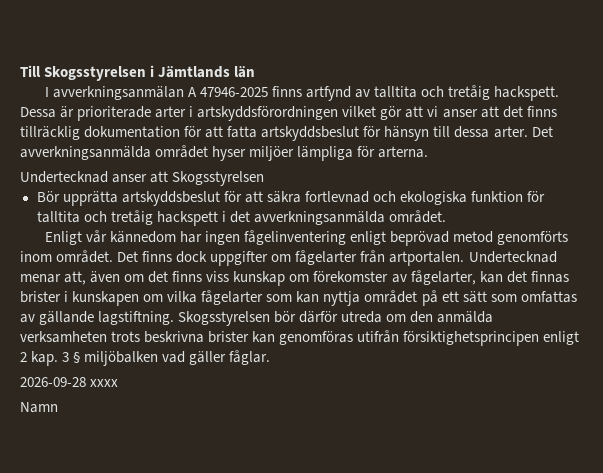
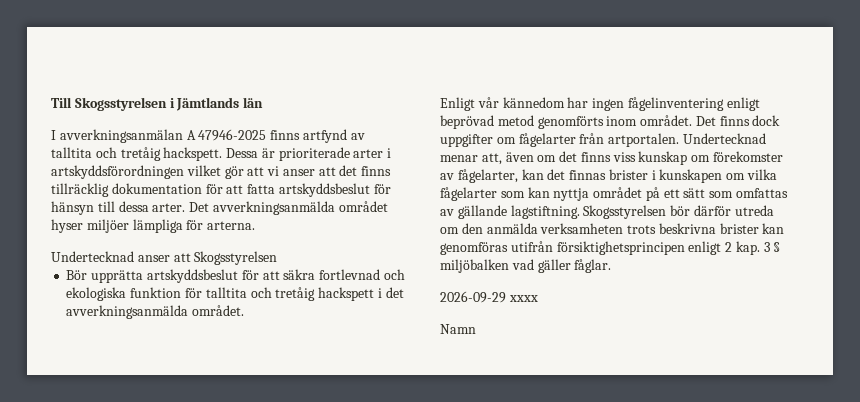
- 2026-09-28 xxxx
+ 2026-09-29 xxxx

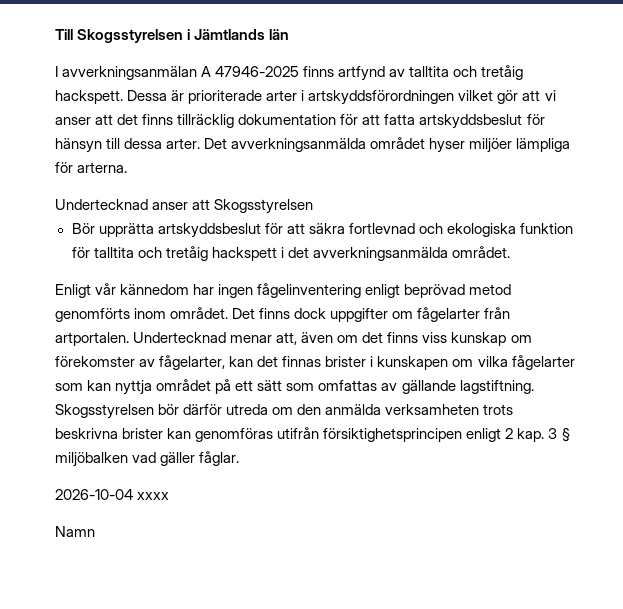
- 2026-09-29 xxxx
+ 2026-10-04 xxxx

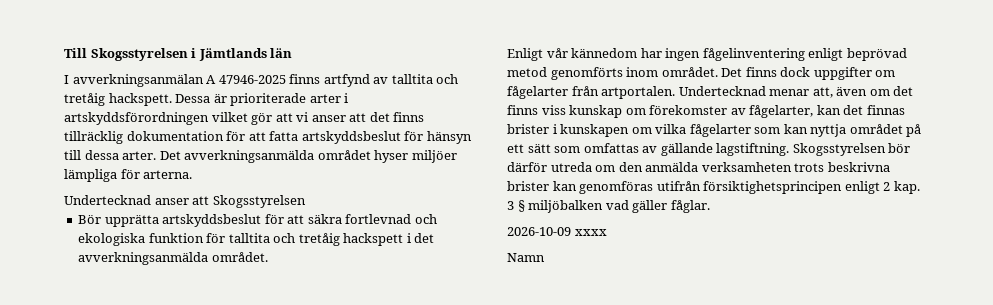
- 2026-10-04 xxxx
+ 2026-10-09 xxxx

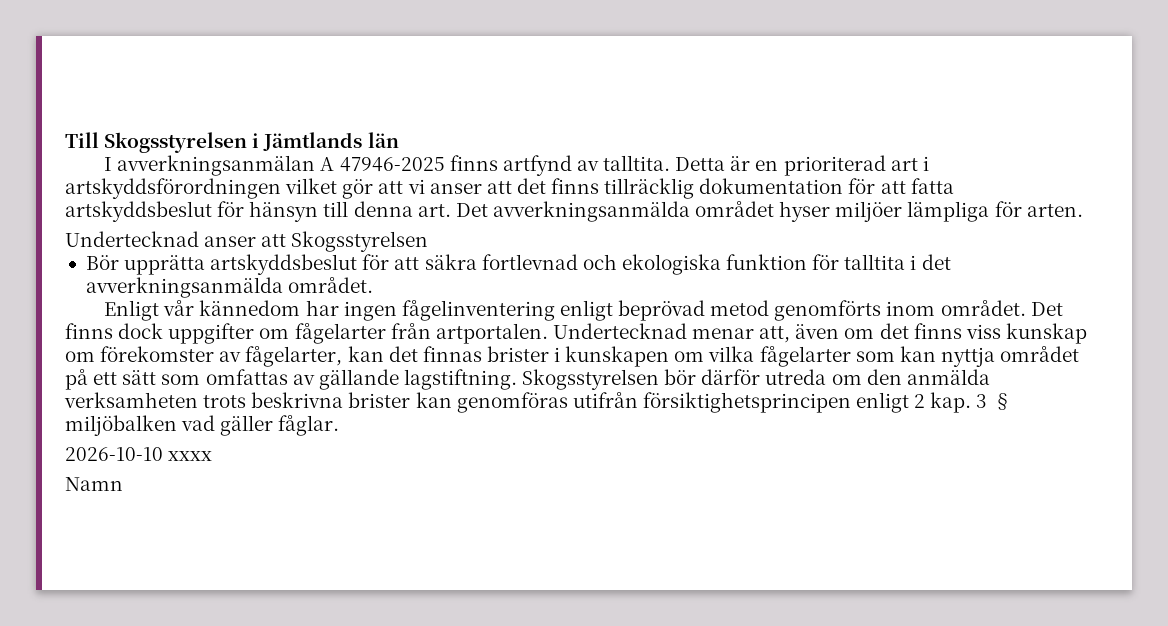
- I avverkningsanmälan A 47946-2025 finns artfynd av talltita och tretåig hackspett. Dessa är prioriterade arter i artskyddsförordningen vilket gör att vi anser att det finns tillräcklig dokumentation för att fatta artskyddsbeslut för hänsyn till dessa arter. Det avverkningsanmälda området hyser miljöer lämpliga för arterna.
+ I avverkningsanmälan A 47946-2025 finns artfynd av talltita. Detta är en prioriterad art i artskyddsförordningen vilket gör att vi anser att det finns tillräcklig dokumentation för att fatta artskyddsbeslut för hänsyn till denna art. Det avverkningsanmälda området hyser miljöer lämpliga för arten.
- Bör upprätta artskyddsbeslut för att säkra fortlevnad och ekologiska funktion för talltita och tretåig hackspett i det avverkningsanmälda området.
+ Bör upprätta artskyddsbeslut för att säkra fortlevnad och ekologiska funktion för talltita i det avverkningsanmälda området.
- 2026-10-09 xxxx
+ 2026-10-10 xxxx

